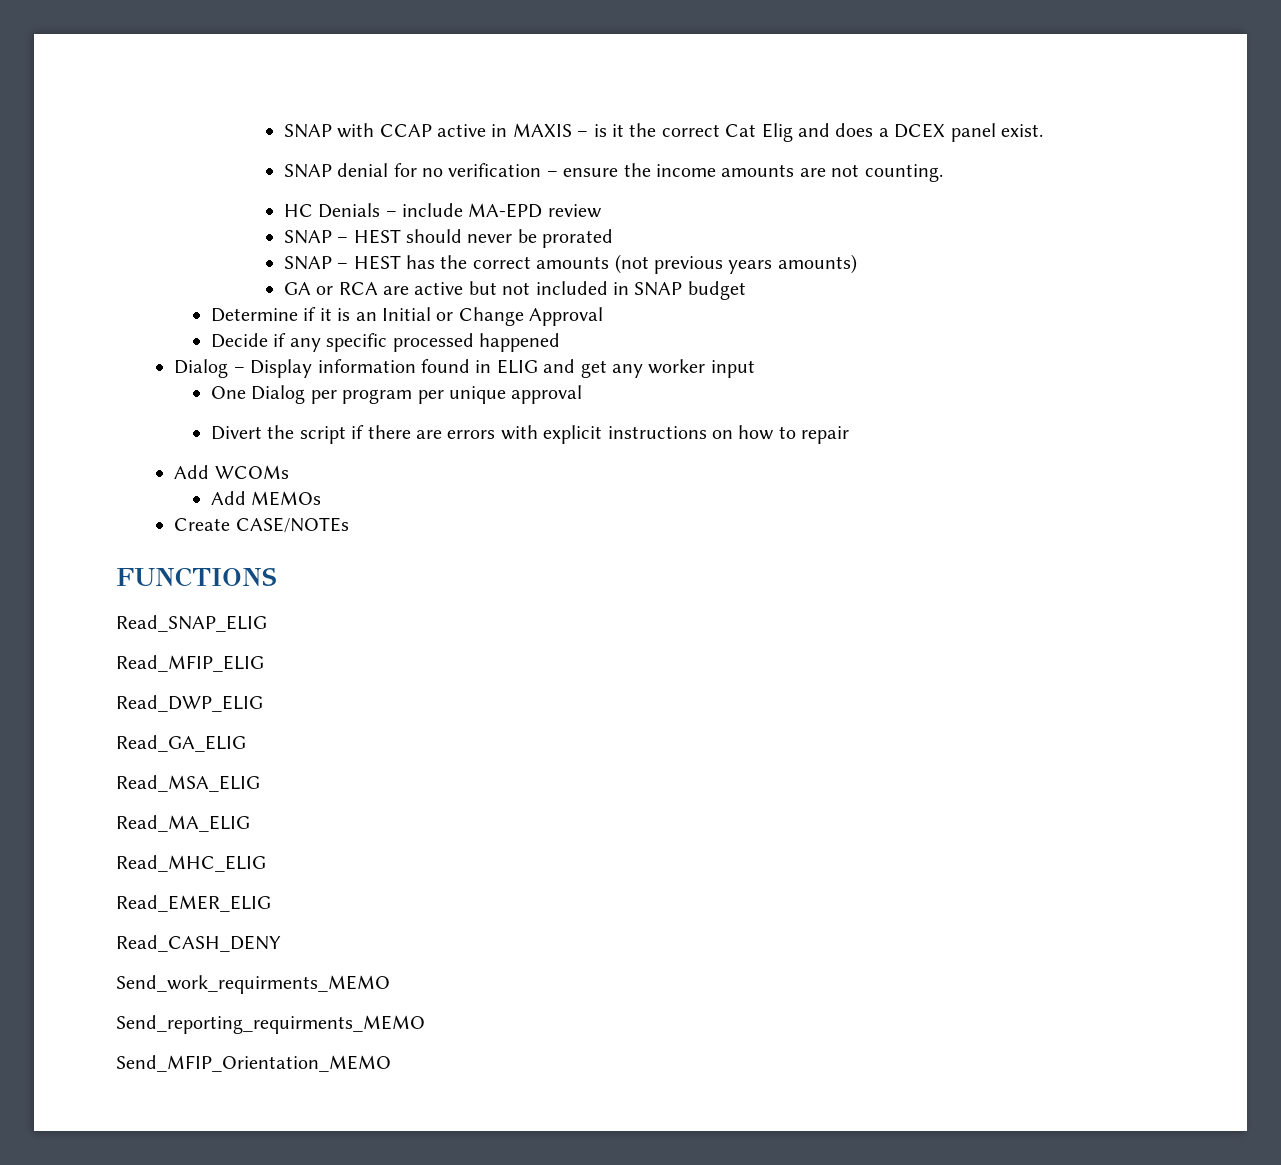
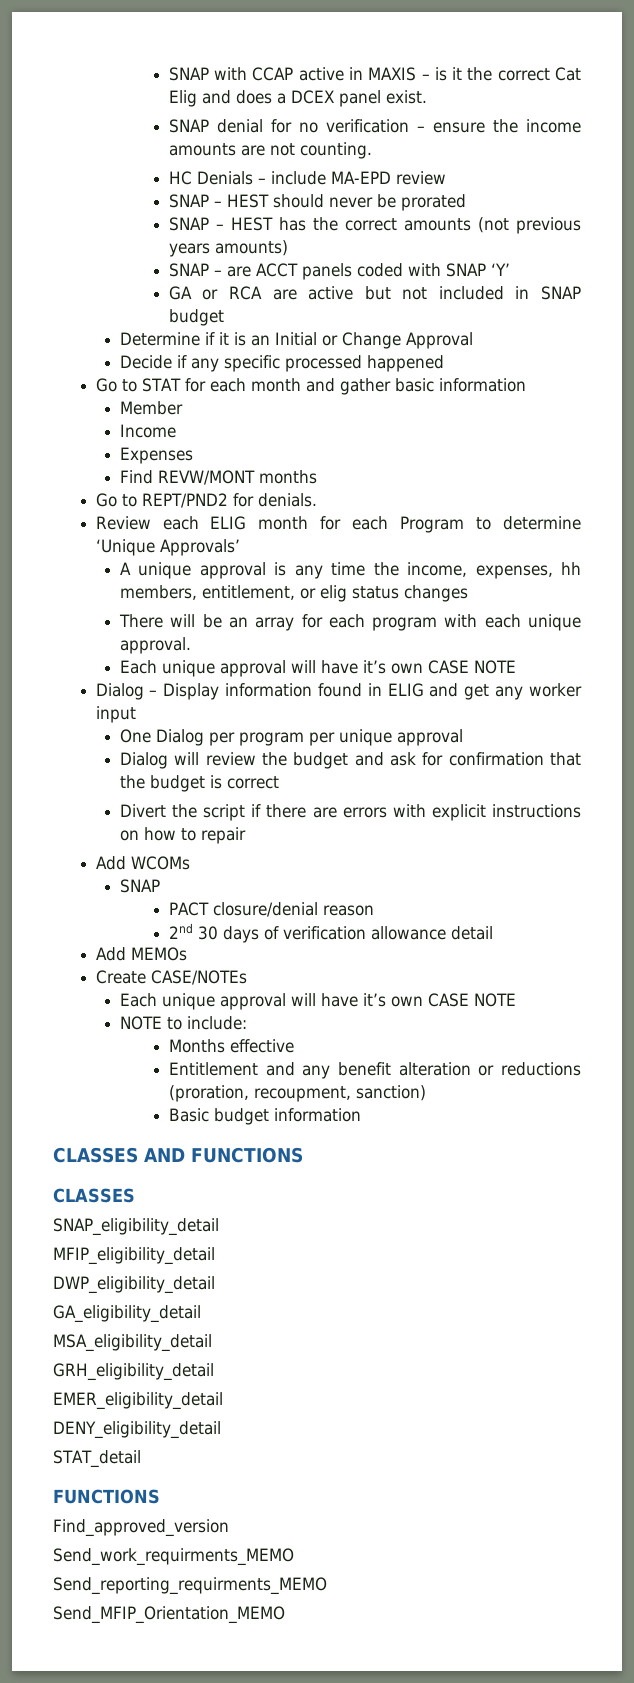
+ SNAP – are ACCT panels coded with SNAP ‘Y’
+ Go to STAT for each month and gather basic information
+ Member
+ Income
+ Expenses
+ Find REVW/MONT months
+ Go to REPT/PND2 for denials.
+ Review each ELIG month for each Program to determine ‘Unique Approvals’
+ A unique approval is any time the income, expenses, hh members, entitlement, or elig status changes
+ There will be an array for each program with each unique approval.
+ Each unique approval will have it’s own CASE NOTE
+ Dialog will review the budget and ask for confirmation that the budget is correct
  Add WCOMs
+ SNAP
+ PACT closure/denial reason
+ 2nd 30 days of verification allowance detail
  Add MEMOs
  Create CASE/NOTEs
+ Each unique approval will have it’s own CASE NOTE
+ NOTE to include:
+ Months effective
+ Entitlement and any benefit alteration or reductions (proration, recoupment, sanction)
+ Basic budget information
+ CLASSES AND FUNCTIONS
+ CLASSES
+ SNAP_eligibility_detail
+ MFIP_eligibility_detail
+ DWP_eligibility_detail
+ GA_eligibility_detail
+ MSA_eligibility_detail
+ GRH_eligibility_detail
+ EMER_eligibility_detail
+ DENY_eligibility_detail
+ STAT_detail
  FUNCTIONS
- Read_SNAP_ELIG
- Read_MFIP_ELIG
- Read_DWP_ELIG
- Read_GA_ELIG
- Read_MSA_ELIG
- Read_MA_ELIG
- Read_MHC_ELIG
- Read_EMER_ELIG
- Read_CASH_DENY
+ Find_approved_version

